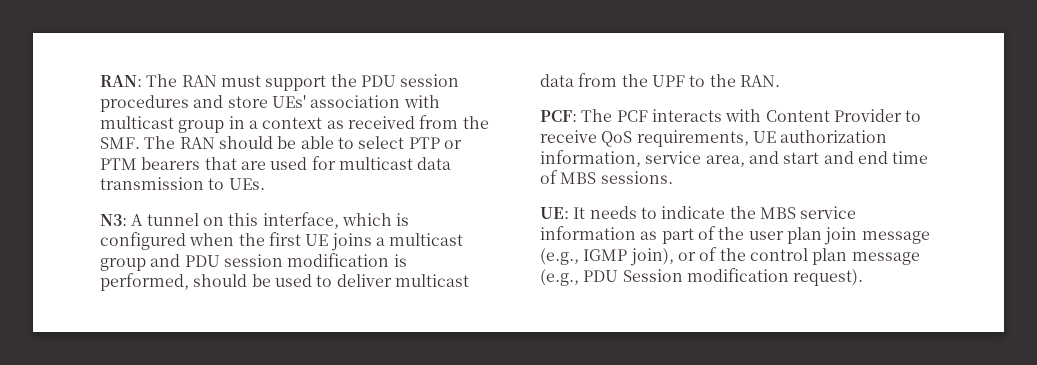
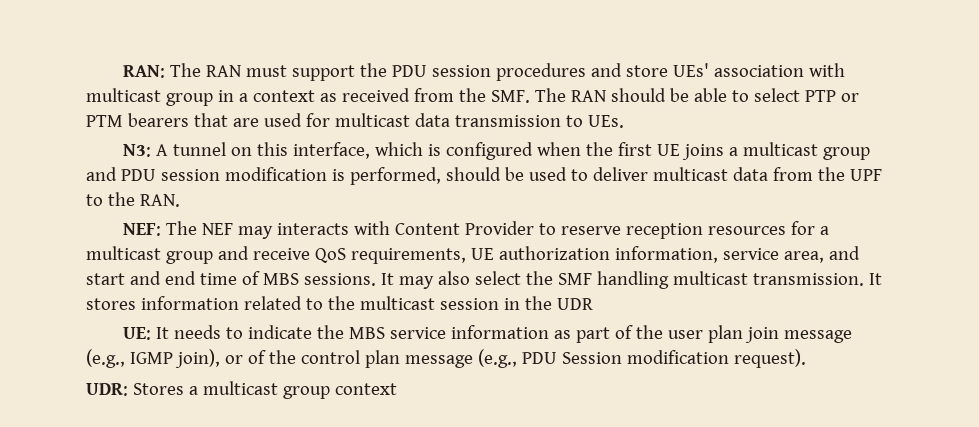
- PCF: The PCF interacts with Content Provider to receive QoS requirements, UE authorization information, service area, and start and end time of MBS sessions.
+ NEF: The NEF may interacts with Content Provider to reserve reception resources for a multicast group and receive QoS requirements, UE authorization information, service area, and start and end time of MBS sessions. It may also select the SMF handling multicast transmission. It stores information related to the multicast session in the UDR
+ UDR: Stores a multicast group context

